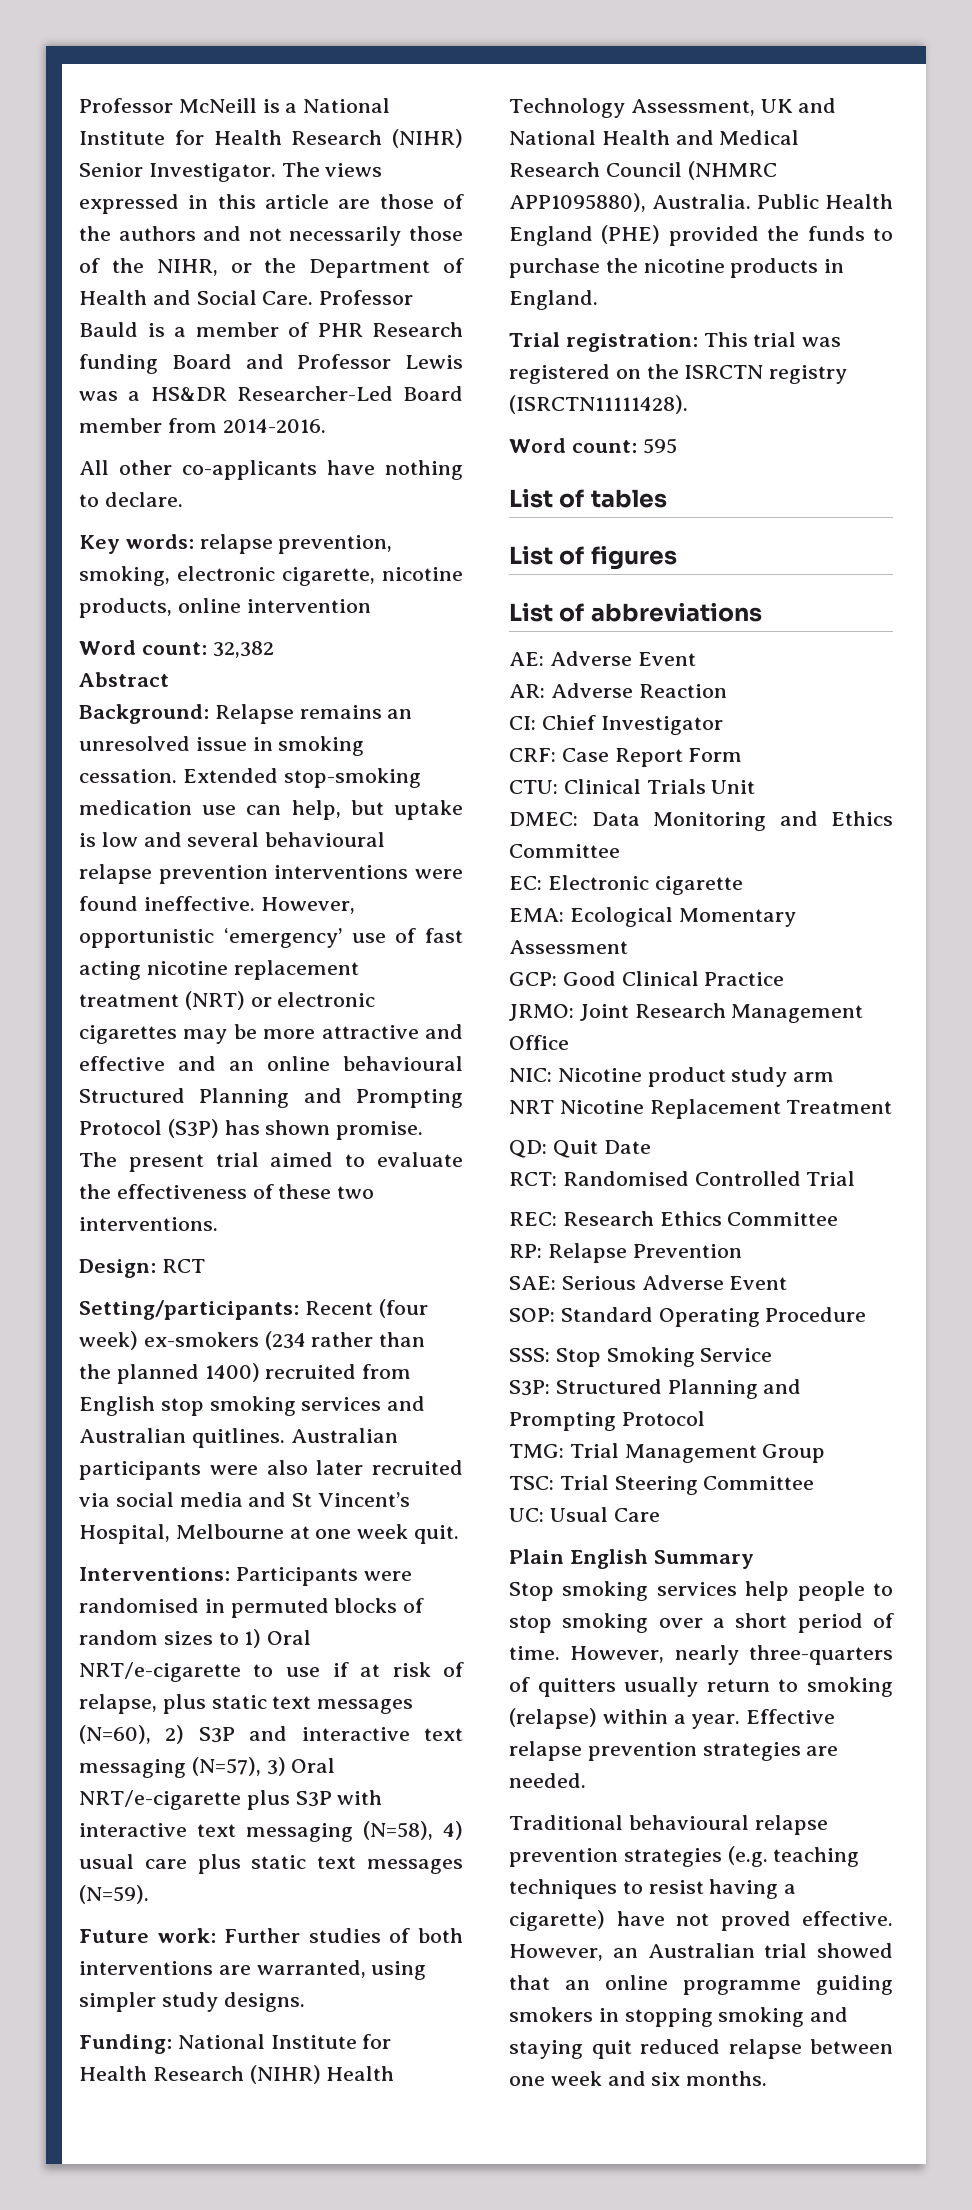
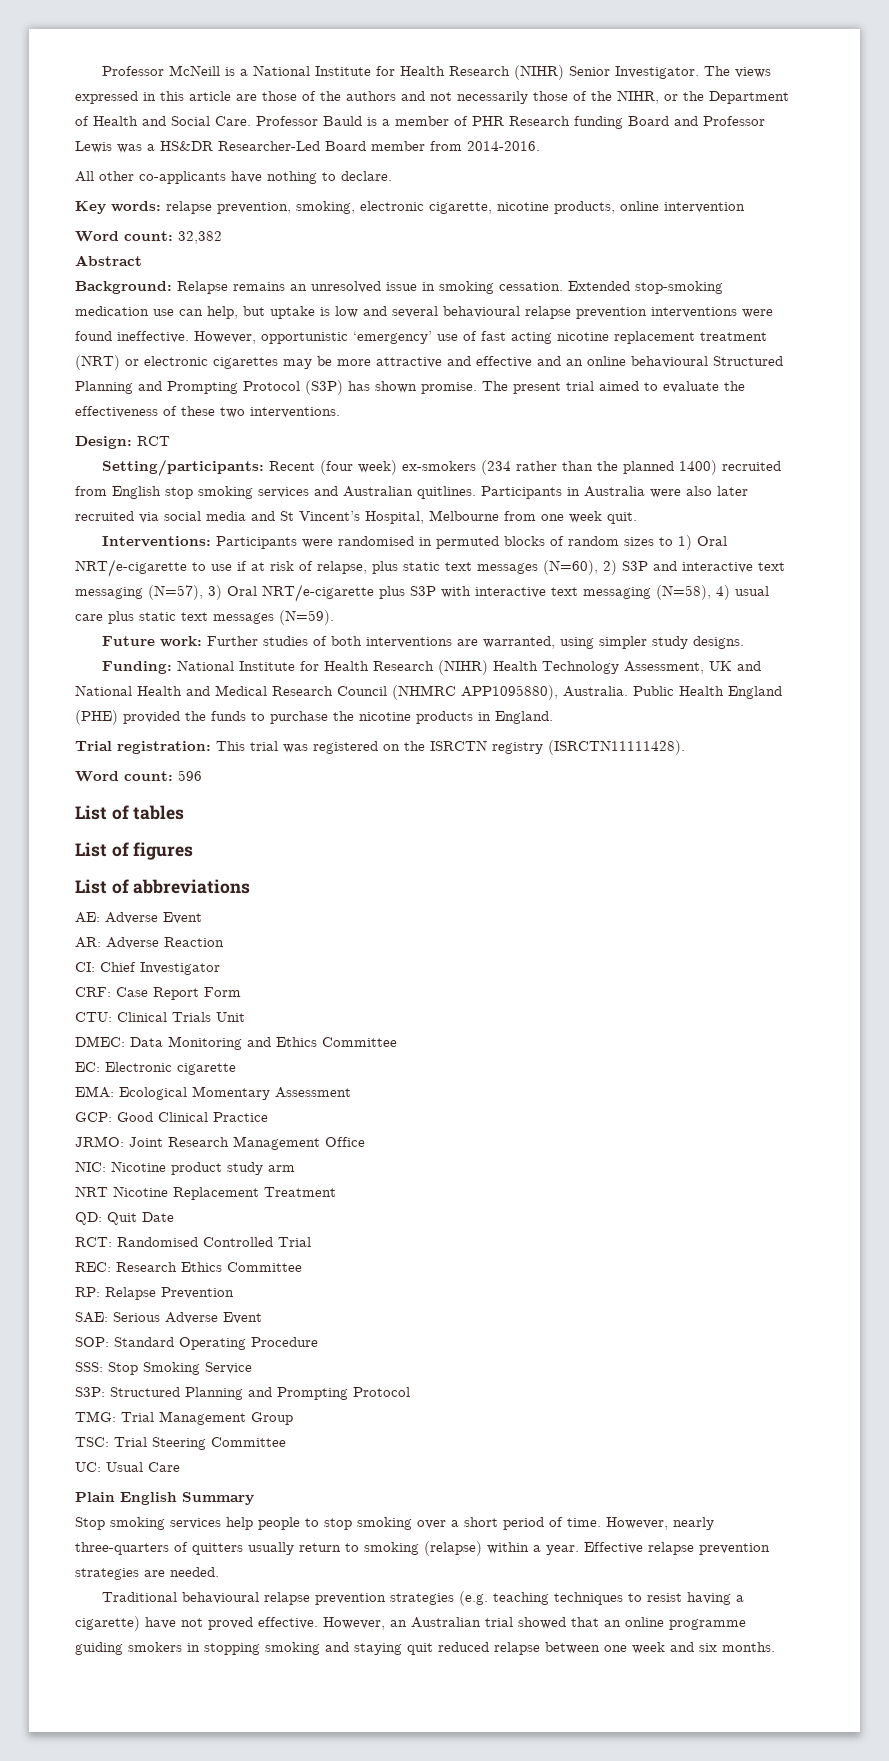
- Australian participants were also later recruited via social media and St Vincent’s Hospital, Melbourne at one week quit.
+ Participants in Australia were also later recruited via social media and St Vincent’s Hospital, Melbourne from one week quit.
- Word count: 595
+ Word count: 596

